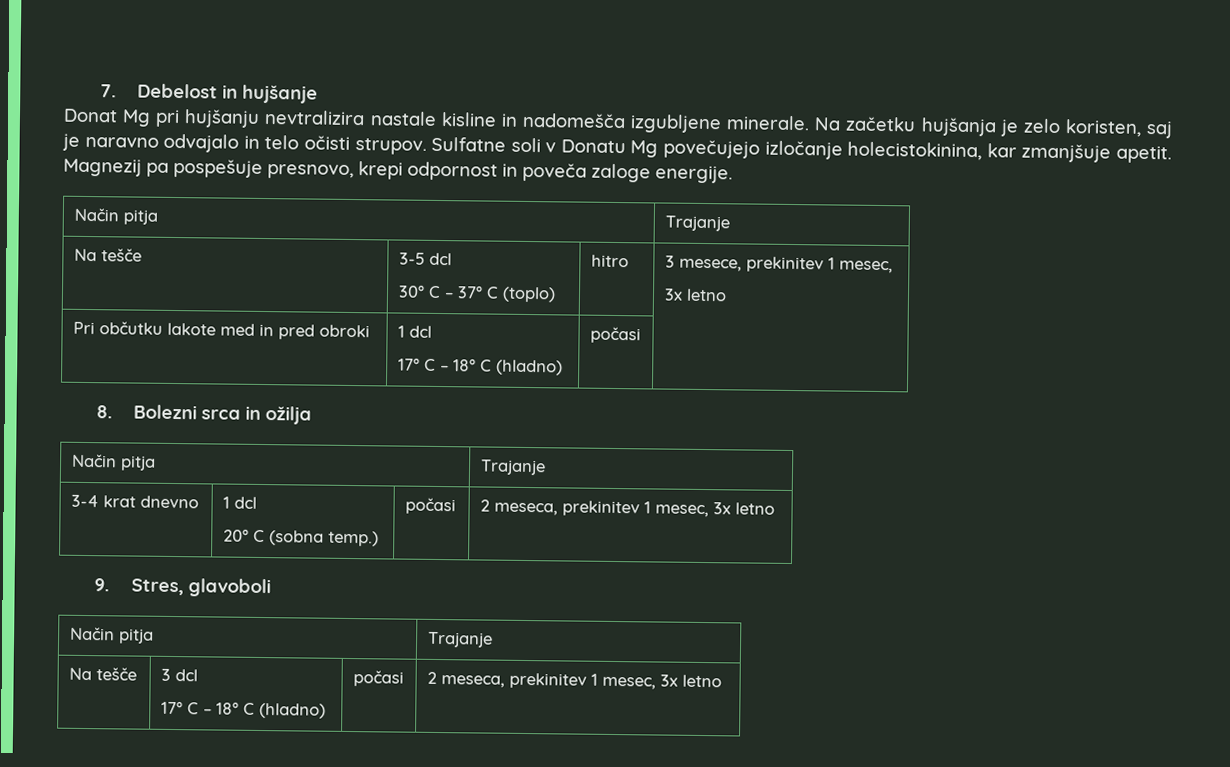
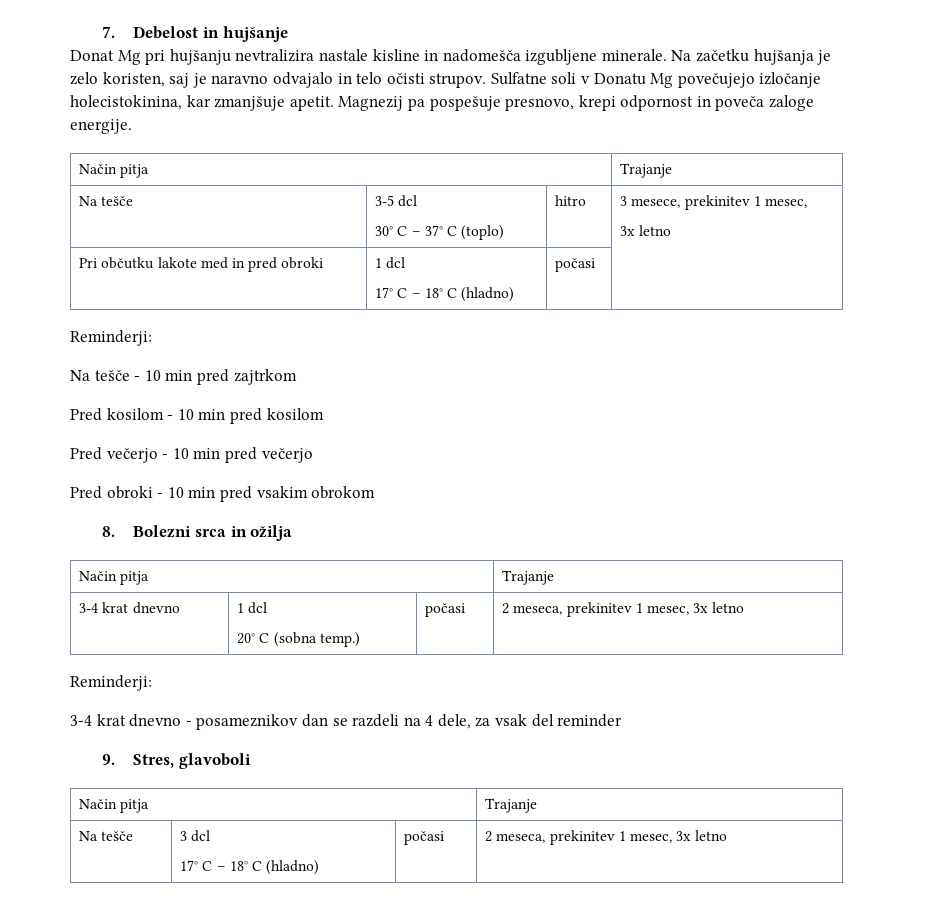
  Pri občutku lakote med in pred obroki | 1 dcl
  17° C – 18° C (hladno) | počasi |
+ Reminderji:
+ Na tešče - 10 min pred zajtrkom
+ Pred kosilom - 10 min pred kosilom
+ Pred večerjo - 10 min pred večerjo
+ Pred obroki - 10 min pred vsakim obrokom
  3-4 krat dnevno | 1 dcl
  20° C (sobna temp.) | počasi | 2 meseca, prekinitev 1 mesec, 3x letno
+ Reminderji:
+ 3-4 krat dnevno - posameznikov dan se razdeli na 4 dele, za vsak del reminder

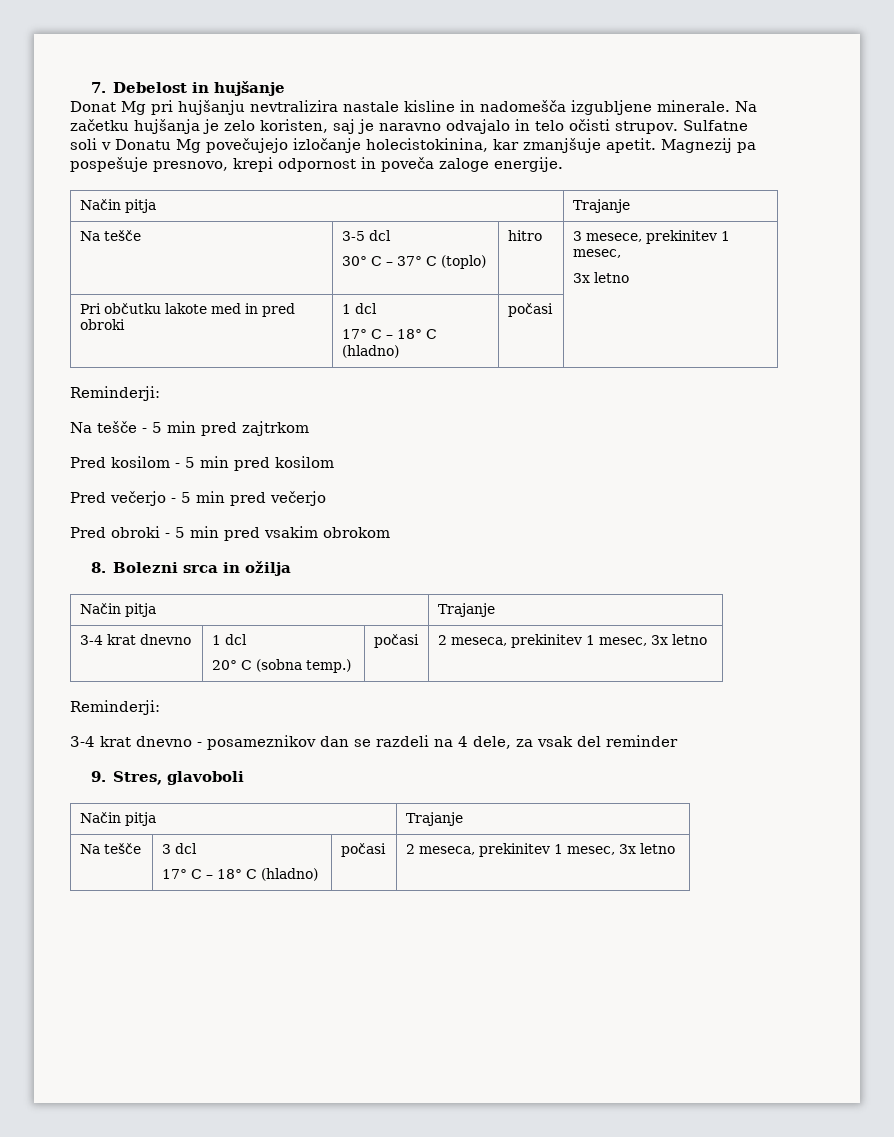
- Na tešče - 10 min pred zajtrkom
+ Na tešče - 5 min pred zajtrkom
- Pred kosilom - 10 min pred kosilom
+ Pred kosilom - 5 min pred kosilom
- Pred večerjo - 10 min pred večerjo
+ Pred večerjo - 5 min pred večerjo
- Pred obroki - 10 min pred vsakim obrokom
+ Pred obroki - 5 min pred vsakim obrokom

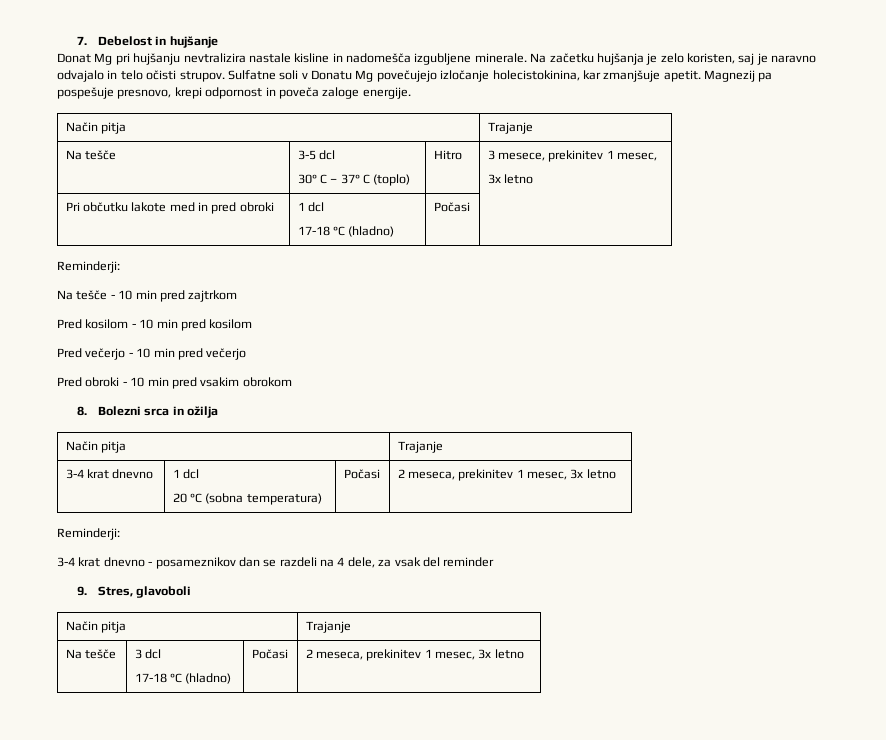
  Na tešče | 3-5 dcl
- 30° C – 37° C (toplo) | hitro | 3 mesece, prekinitev 1 mesec,
+ 30° C – 37° C (toplo) | Hitro | 3 mesece, prekinitev 1 mesec,
  Pri občutku lakote med in pred obroki | 1 dcl
- 17° C – 18° C (hladno) | počasi |
+ 17-18 °C (hladno) | Počasi |
- Na tešče - 5 min pred zajtrkom
+ Na tešče - 10 min pred zajtrkom
- Pred kosilom - 5 min pred kosilom
+ Pred kosilom - 10 min pred kosilom
- Pred večerjo - 5 min pred večerjo
+ Pred večerjo - 10 min pred večerjo
- Pred obroki - 5 min pred vsakim obrokom
+ Pred obroki - 10 min pred vsakim obrokom
  3-4 krat dnevno | 1 dcl
- 20° C (sobna temp.) | počasi | 2 meseca, prekinitev 1 mesec, 3x letno
+ 20 °C (sobna temperatura) | Počasi | 2 meseca, prekinitev 1 mesec, 3x letno
  Na tešče | 3 dcl
- 17° C – 18° C (hladno) | počasi | 2 meseca, prekinitev 1 mesec, 3x letno
+ 17-18 °C (hladno) | Počasi | 2 meseca, prekinitev 1 mesec, 3x letno

